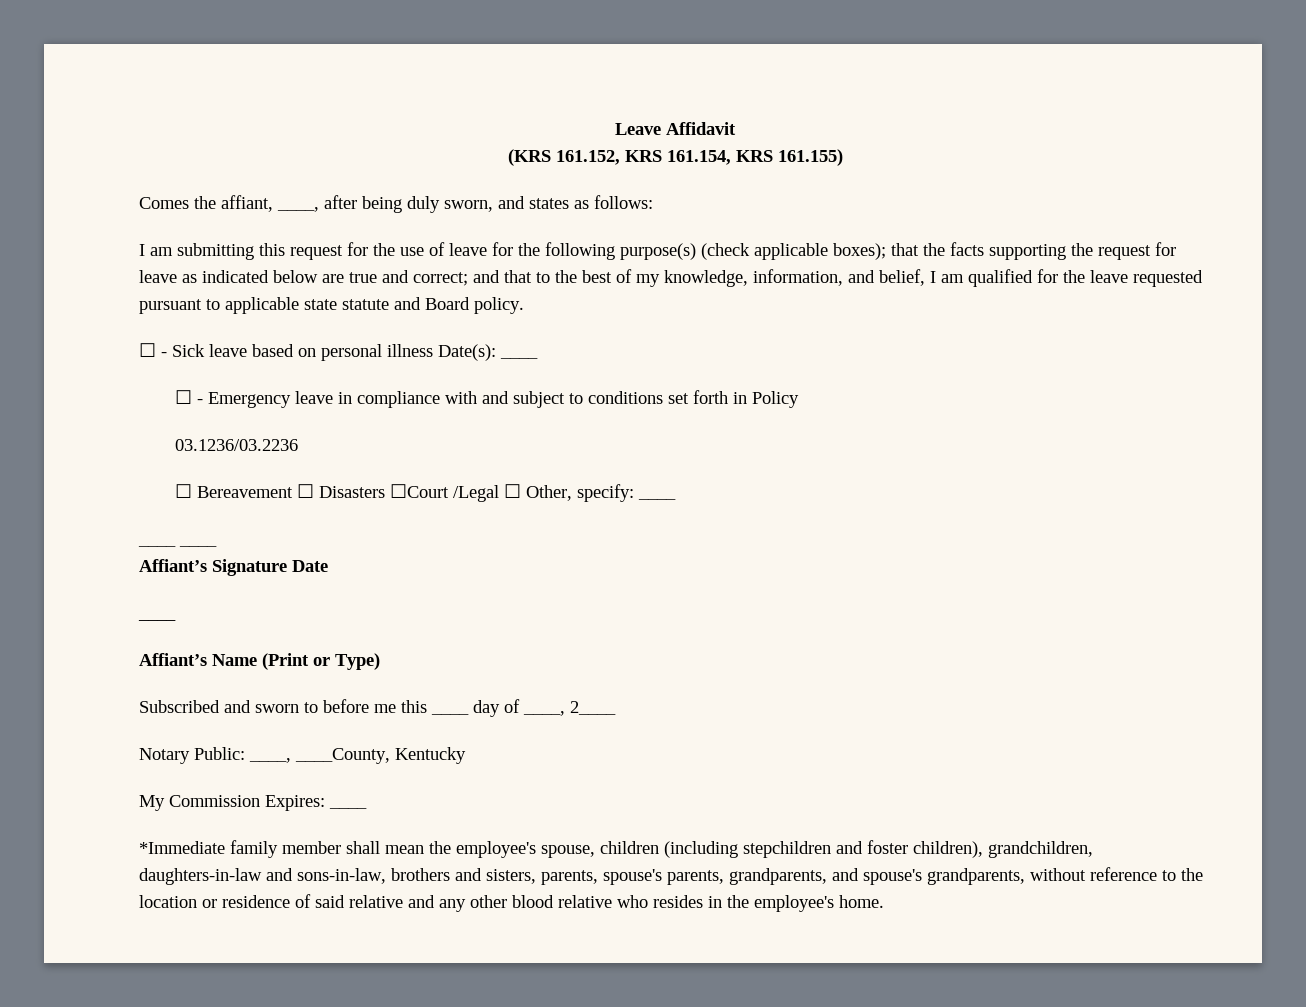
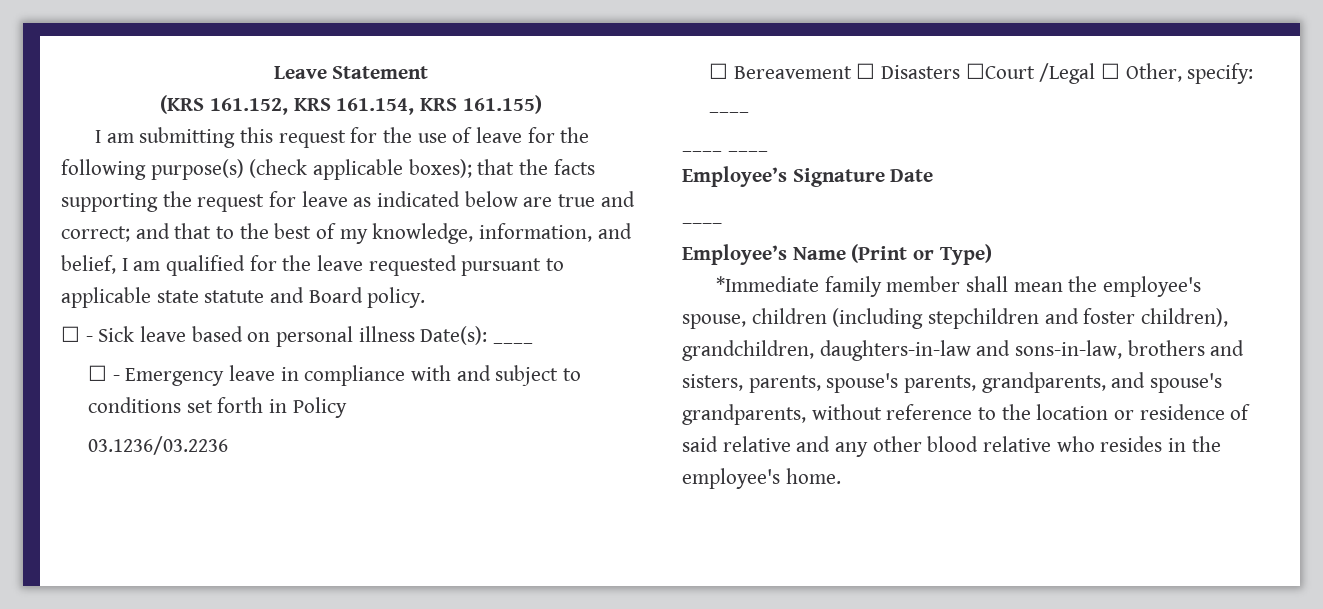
- Leave Affidavit
+ Leave Statement
- Comes the affiant, ____, after being duly sworn, and states as follows:
- Affiant’s Signature Date
+ Employee’s Signature Date
- Affiant’s Name (Print or Type)
+ Employee’s Name (Print or Type)
- Subscribed and sworn to before me this ____ day of ____, 2____
- Notary Public: ____, ____County, Kentucky
- My Commission Expires: ____

